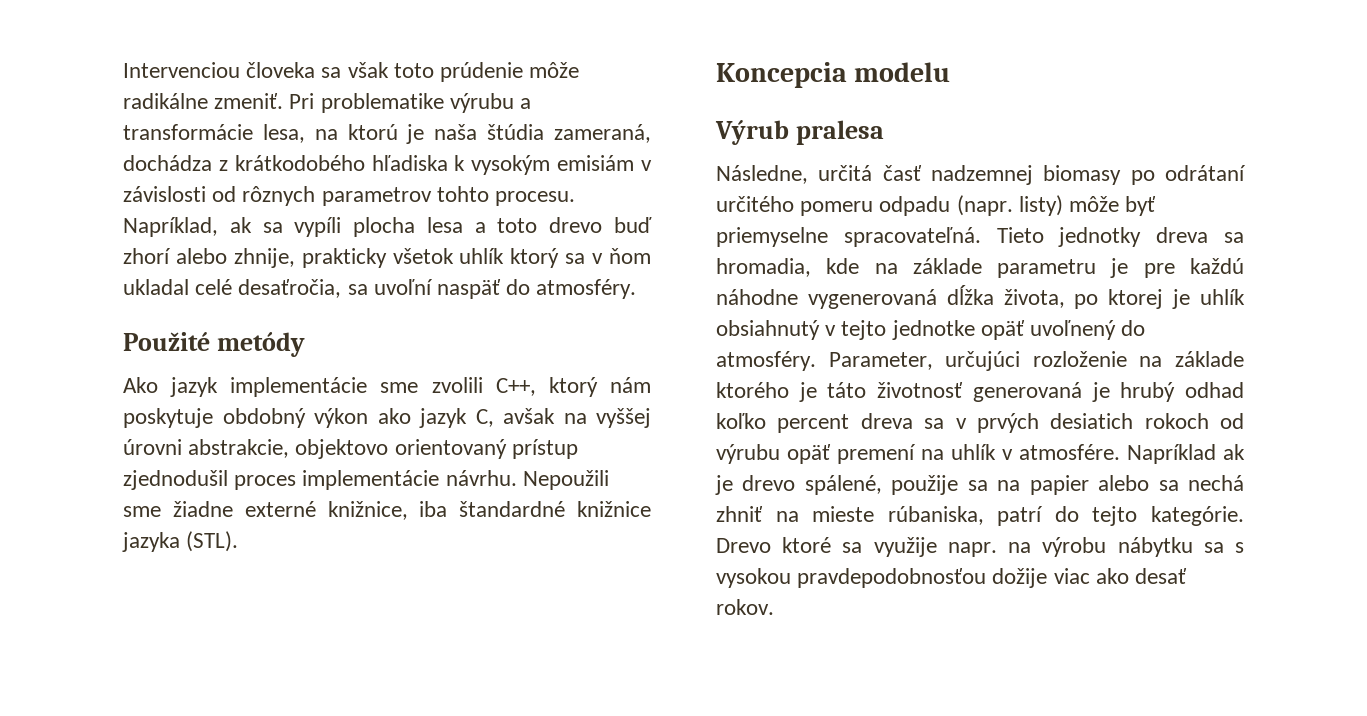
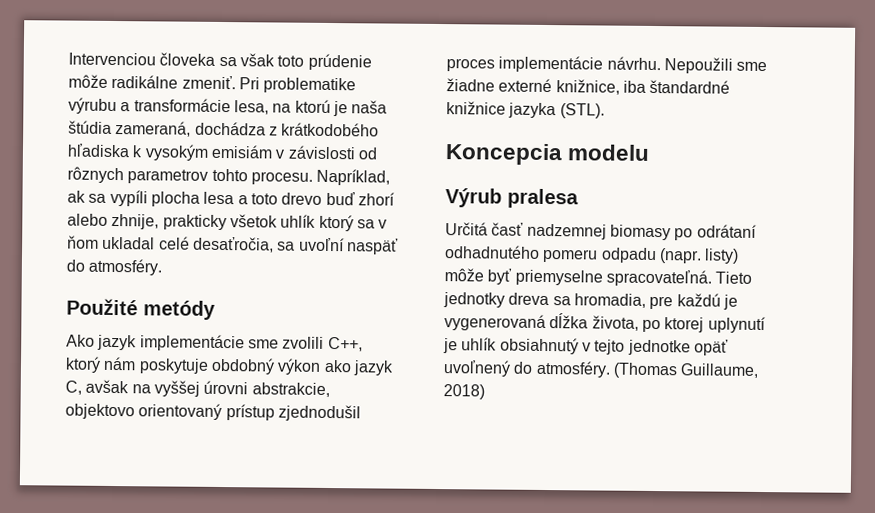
- Následne, určitá časť nadzemnej biomasy po odrátaní určitého pomeru odpadu (napr. listy) môže byť priemyselne spracovateľná.
+ Určitá časť nadzemnej biomasy po odrátaní odhadnutého pomeru odpadu (napr. listy) môže byť priemyselne spracovateľná.
- Tieto jednotky dreva sa hromadia, kde na základe parametru je pre každú náhodne vygenerovaná dĺžka života, po ktorej je uhlík obsiahnutý v tejto jednotke opäť uvoľnený do atmosféry.
+ Tieto jednotky dreva sa hromadia, pre každú je vygenerovaná dĺžka života, po ktorej uplynutí je uhlík obsiahnutý v tejto jednotke opäť uvoľnený do atmosféry.
- Parameter, určujúci rozloženie na základe ktorého je táto životnosť generovaná je hrubý odhad koľko percent dreva sa v prvých desiatich rokoch od výrubu opäť premení na uhlík v atmosfére. Napríklad ak je drevo spálené, použije sa na papier alebo sa nechá zhniť na mieste rúbaniska, patrí do tejto kategórie. Drevo ktoré sa využije napr. na výrobu nábytku sa s vysokou pravdepodobnosťou dožije viac ako desať rokov.
+ (Thomas Guillaume, 2018)

